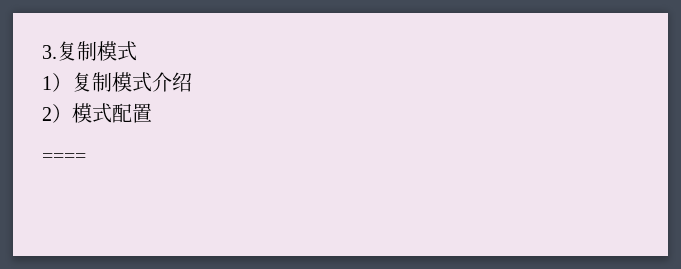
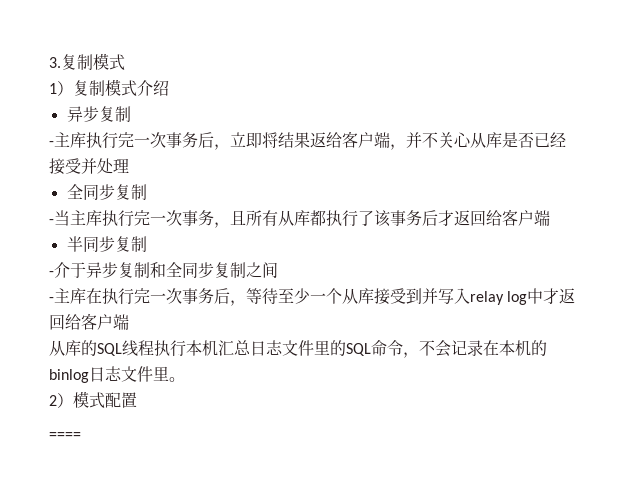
  1）复制模式介绍
+ 异步复制
+ -主库执行完一次事务后，立即将结果返给客户端，并不关心从库是否已经接受并处理
+ 全同步复制
+ -当主库执行完一次事务，且所有从库都执行了该事务后才返回给客户端
+ 半同步复制
+ -介于异步复制和全同步复制之间
+ -主库在执行完一次事务后，等待至少一个从库接受到并写入relay log中才返回给客户端
+ 从库的SQL线程执行本机汇总日志文件里的SQL命令，不会记录在本机的binlog日志文件里。

